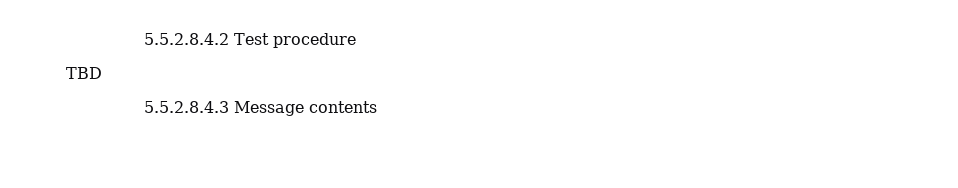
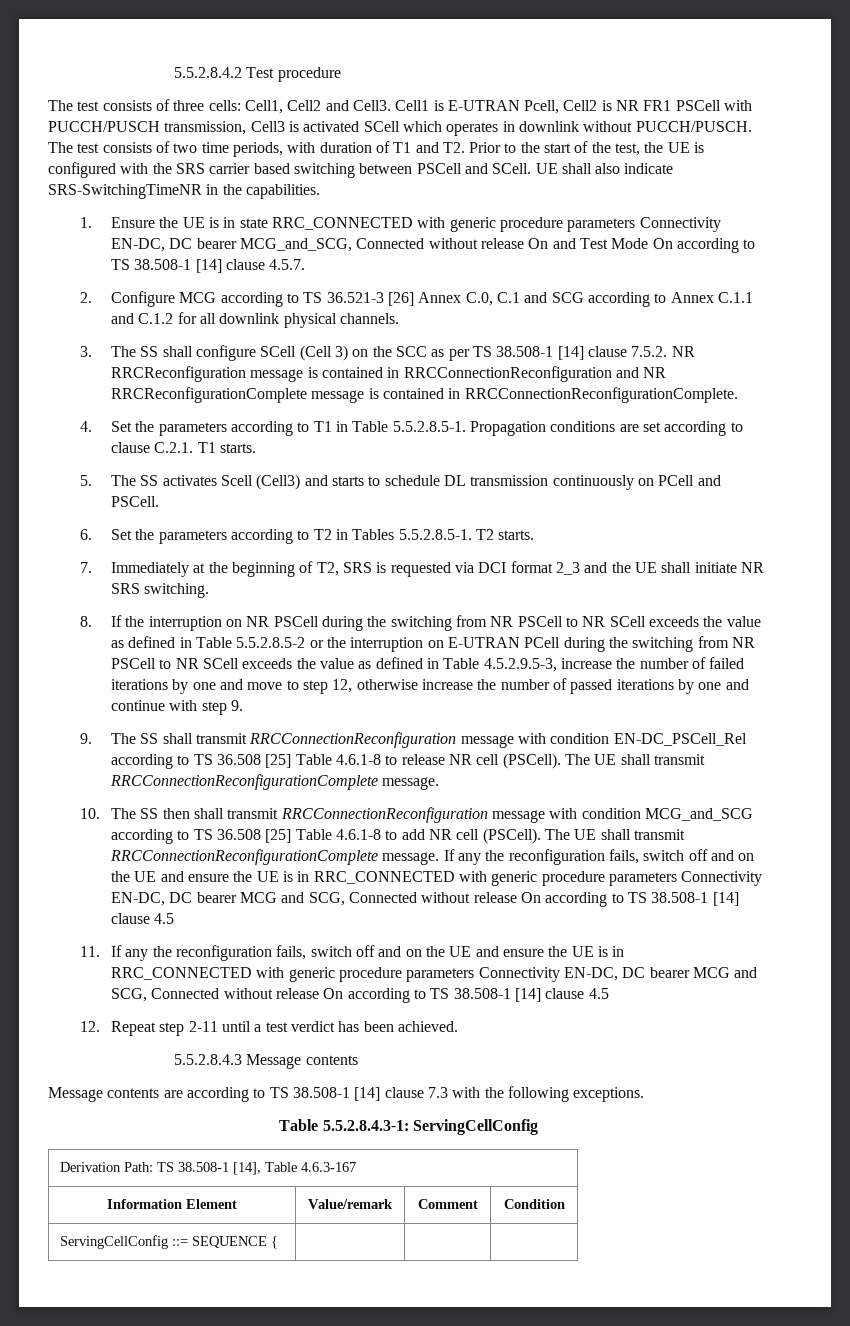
- TBD
+ The test consists of three cells: Cell1, Cell2 and Cell3. Cell1 is E-UTRAN Pcell, Cell2 is NR FR1 PSCell with PUCCH/PUSCH transmission, Cell3 is activated SCell which operates in downlink without PUCCH/PUSCH. The test consists of two time periods, with duration of T1 and T2. Prior to the start of the test, the UE is configured with the SRS carrier based switching between PSCell and SCell. UE shall also indicate SRS-SwitchingTimeNR in the capabilities.
+ 1. Ensure the UE is in state RRC_CONNECTED with generic procedure parameters Connectivity EN-DC, DC bearer MCG_and_SCG, Connected without release On and Test Mode On according to TS 38.508-1 [14] clause 4.5.7.
+ 2. Configure MCG according to TS 36.521-3 [26] Annex C.0, C.1 and SCG according to Annex C.1.1 and C.1.2 for all downlink physical channels.
+ 3. The SS shall configure SCell (Cell 3) on the SCC as per TS 38.508-1 [14] clause 7.5.2. NR RRCReconfiguration message is contained in RRCConnectionReconfiguration and NR RRCReconfigurationComplete message is contained in RRCConnectionReconfigurationComplete.
+ 4. Set the parameters according to T1 in Table 5.5.2.8.5-1. Propagation conditions are set according to clause C.2.1. T1 starts.
+ 5. The SS activates Scell (Cell3) and starts to schedule DL transmission continuously on PCell and PSCell.
+ 6. Set the parameters according to T2 in Tables 5.5.2.8.5-1. T2 starts.
+ 7. Immediately at the beginning of T2, SRS is requested via DCI format 2_3 and the UE shall initiate NR SRS switching.
+ 8. If the interruption on NR PSCell during the switching from NR PSCell to NR SCell exceeds the value as defined in Table 5.5.2.8.5-2 or the interruption on E-UTRAN PCell during the switching from NR PSCell to NR SCell exceeds the value as defined in Table 4.5.2.9.5-3, increase the number of failed iterations by one and move to step 12, otherwise increase the number of passed iterations by one and continue with step 9.
+ 9. The SS shall transmit RRCConnectionReconfiguration message with condition EN-DC_PSCell_Rel according to TS 36.508 [25] Table 4.6.1-8 to release NR cell (PSCell). The UE shall transmit RRCConnectionReconfigurationComplete message.
+ 10. The SS then shall transmit RRCConnectionReconfiguration message with condition MCG_and_SCG according to TS 36.508 [25] Table 4.6.1-8 to add NR cell (PSCell). The UE shall transmit RRCConnectionReconfigurationComplete message. If any the reconfiguration fails, switch off and on the UE and ensure the UE is in RRC_CONNECTED with generic procedure parameters Connectivity EN-DC, DC bearer MCG and SCG, Connected without release On according to TS 38.508-1 [14] clause 4.5
+ 11. If any the reconfiguration fails, switch off and on the UE and ensure the UE is in RRC_CONNECTED with generic procedure parameters Connectivity EN-DC, DC bearer MCG and SCG, Connected without release On according to TS 38.508-1 [14] clause 4.5
+ 12. Repeat step 2-11 until a test verdict has been achieved.
  5.5.2.8.4.3 Message contents
+ Message contents are according to TS 38.508-1 [14] clause 7.3 with the following exceptions.
+ Table 5.5.2.8.4.3-1: ServingCellConfig
+ Derivation Path: TS 38.508-1 [14], Table 4.6.3-167
+ Information Element | Value/remark | Comment | Condition
+ ServingCellConfig ::= SEQUENCE { | | |

